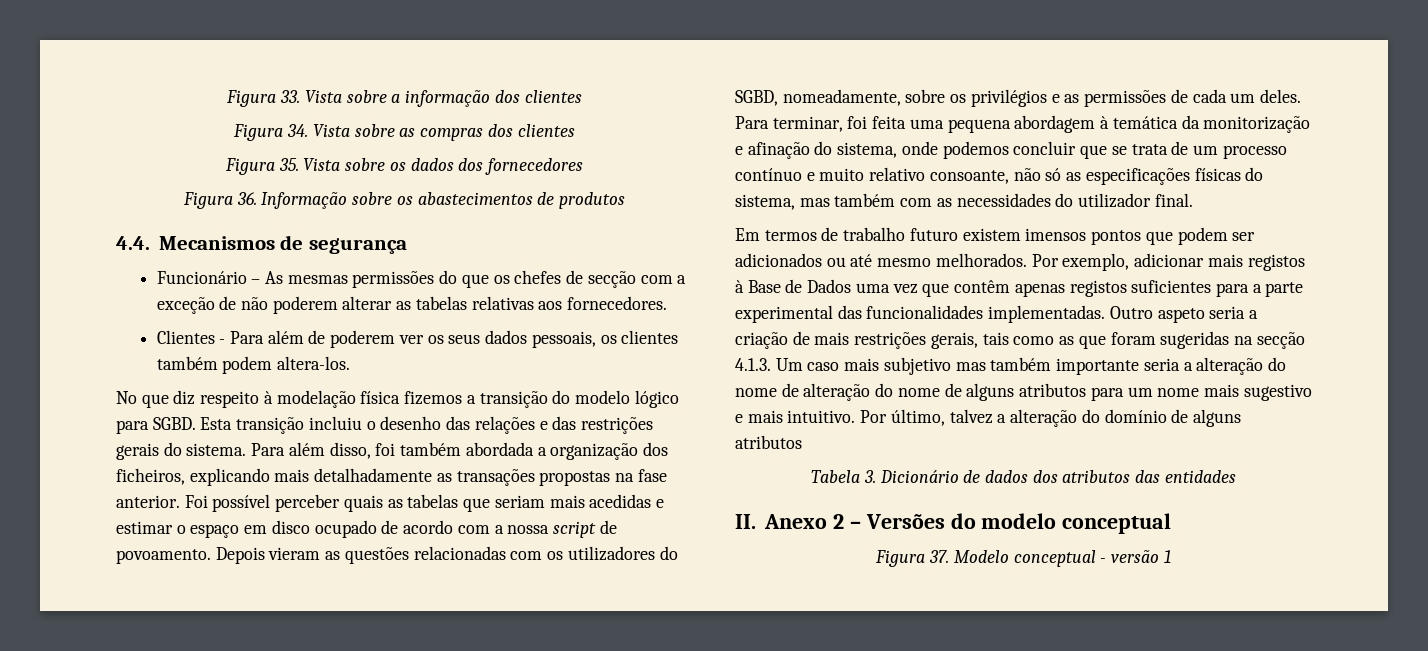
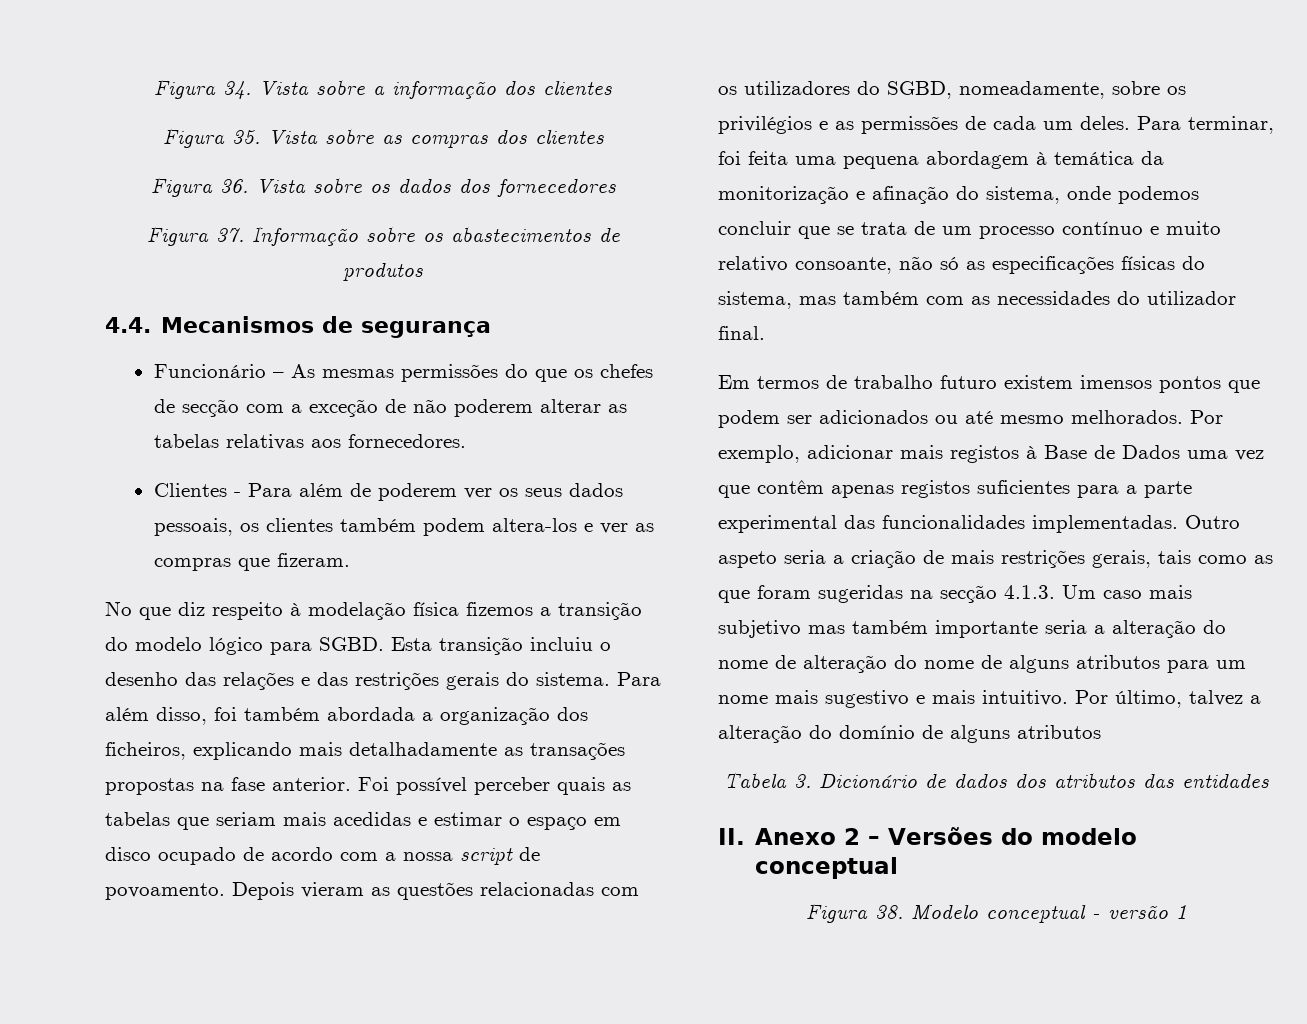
- Figura 33. Vista sobre a informação dos clientes
+ Figura 34. Vista sobre a informação dos clientes
- Figura 34. Vista sobre as compras dos clientes
+ Figura 35. Vista sobre as compras dos clientes
- Figura 35. Vista sobre os dados dos fornecedores
+ Figura 36. Vista sobre os dados dos fornecedores
- Figura 36. Informação sobre os abastecimentos de produtos
+ Figura 37. Informação sobre os abastecimentos de produtos
- Clientes - Para além de poderem ver os seus dados pessoais, os clientes também podem altera-los.
+ Clientes - Para além de poderem ver os seus dados pessoais, os clientes também podem altera-los e ver as compras que fizeram.
- Figura 37. Modelo conceptual - versão 1
+ Figura 38. Modelo conceptual - versão 1

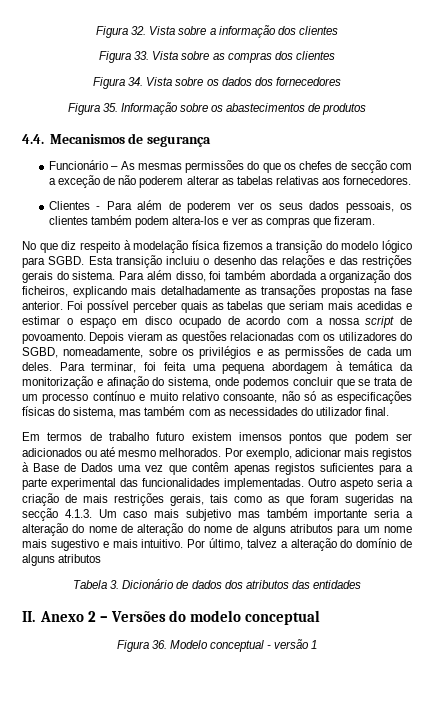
- Figura 34. Vista sobre a informação dos clientes
+ Figura 32. Vista sobre a informação dos clientes
- Figura 35. Vista sobre as compras dos clientes
+ Figura 33. Vista sobre as compras dos clientes
- Figura 36. Vista sobre os dados dos fornecedores
+ Figura 34. Vista sobre os dados dos fornecedores
- Figura 37. Informação sobre os abastecimentos de produtos
+ Figura 35. Informação sobre os abastecimentos de produtos
- Figura 38. Modelo conceptual - versão 1
+ Figura 36. Modelo conceptual - versão 1

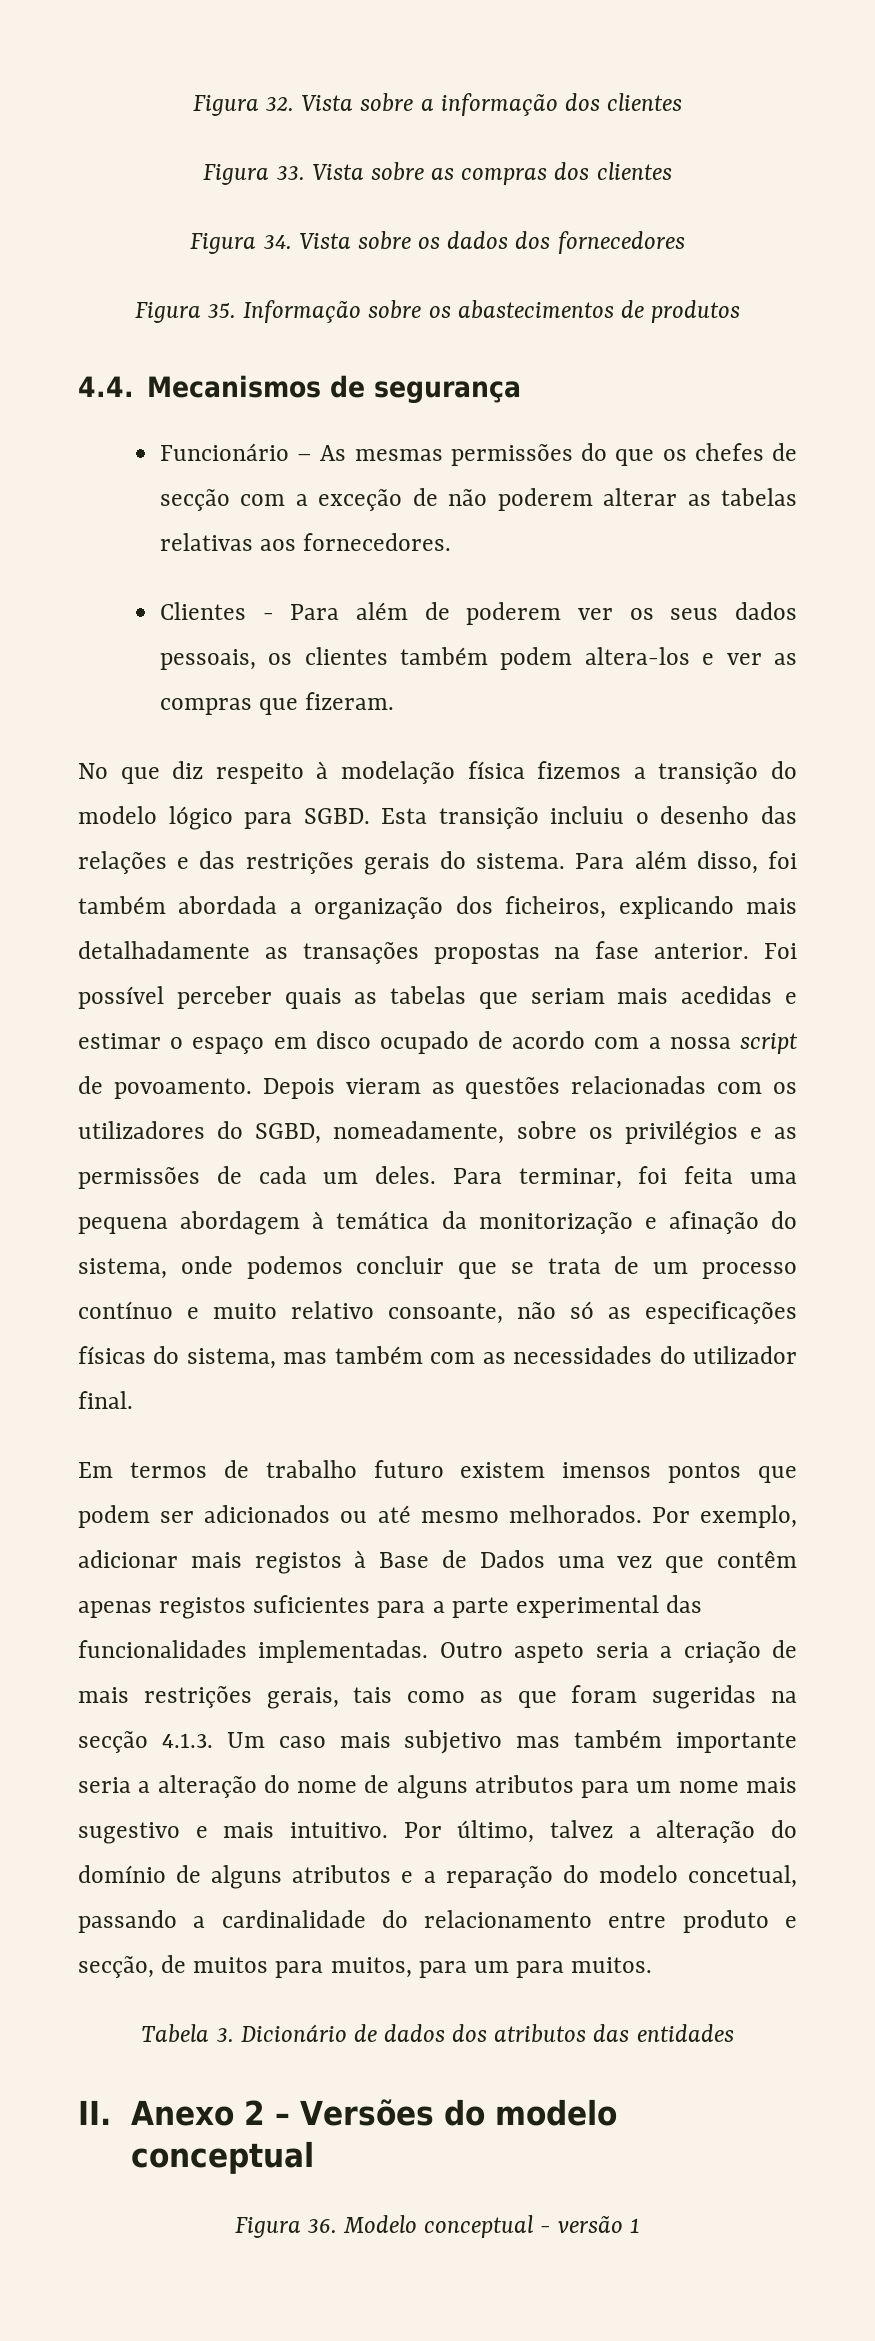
- Outro aspeto seria a criação de mais restrições gerais, tais como as que foram sugeridas na secção 4.1.3. Um caso mais subjetivo mas também importante seria a alteração do nome de alteração do nome de alguns atributos para um nome mais sugestivo e mais intuitivo.
+ Outro aspeto seria a criação de mais restrições gerais, tais como as que foram sugeridas na secção 4.1.3. Um caso mais subjetivo mas também importante seria a alteração do nome de alguns atributos para um nome mais sugestivo e mais intuitivo.
- Por último, talvez a alteração do domínio de alguns atributos
+ Por último, talvez a alteração do domínio de alguns atributos e a reparação do modelo concetual, passando a cardinalidade do relacionamento entre produto e secção, de muitos para muitos, para um para muitos.

